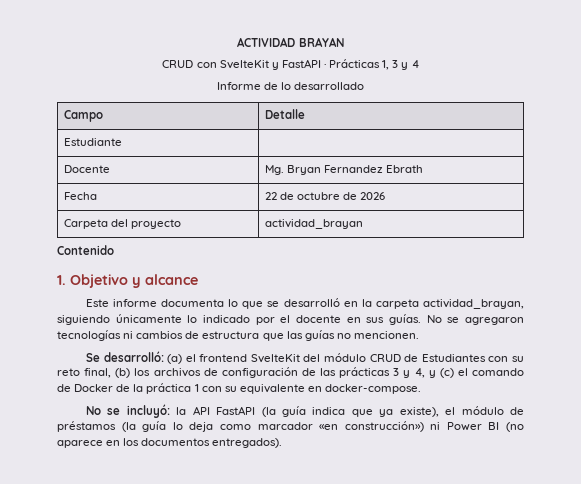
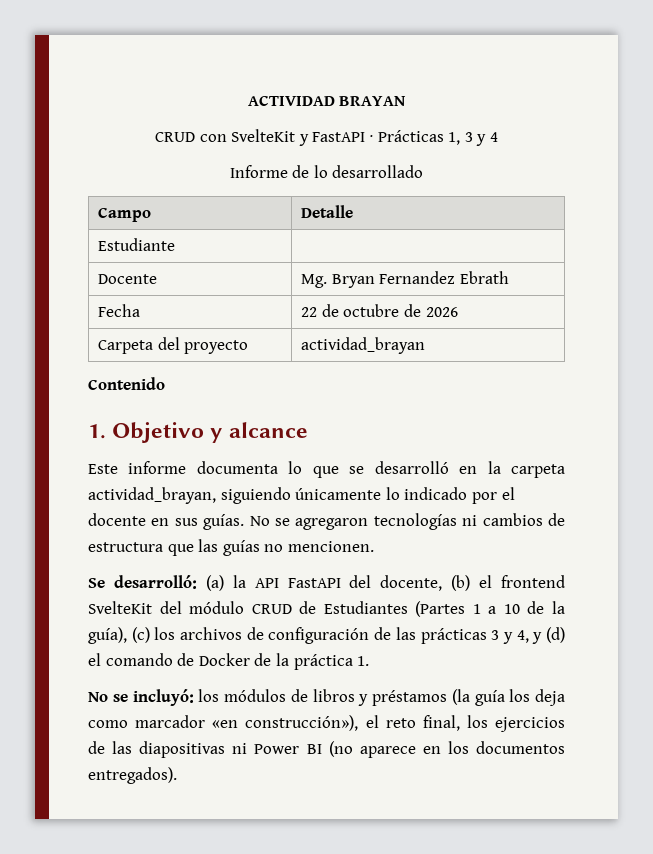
- Se desarrolló: (a) el frontend SvelteKit del módulo CRUD de Estudiantes con su reto final, (b) los archivos de configuración de las prácticas 3 y 4, y (c) el comando de Docker de la práctica 1 con su equivalente en docker-compose.
- No se incluyó: la API FastAPI (la guía indica que ya existe), el módulo de préstamos (la guía lo deja como marcador «en construcción») ni Power BI (no aparece en los documentos entregados).
+ Se desarrolló: (a) la API FastAPI del docente, (b) el frontend SvelteKit del módulo CRUD de Estudiantes (Partes 1 a 10 de la guía), (c) los archivos de configuración de las prácticas 3 y 4, y (d) el comando de Docker de la práctica 1.
+ No se incluyó: los módulos de libros y préstamos (la guía los deja como marcador «en construcción»), el reto final, los ejercicios de las diapositivas ni Power BI (no aparece en los documentos entregados).

